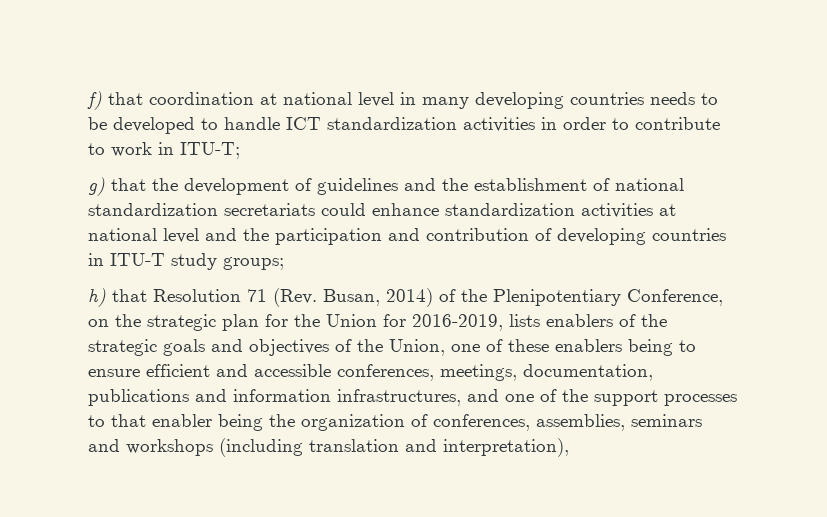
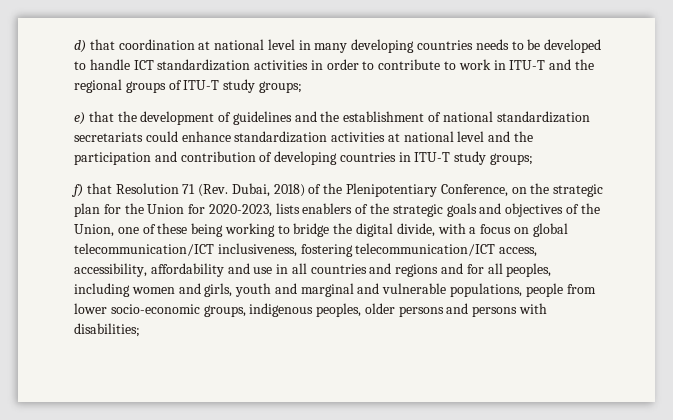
- f) that coordination at national level in many developing countries needs to be developed to handle ICT standardization activities in order to contribute to work in ITU-T;
- g) that the development of guidelines and the establishment of national standardization secretariats could enhance standardization activities at national level and the participation and contribution of developing countries in ITU-T study groups;
+ d) that coordination at national level in many developing countries needs to be developed to handle ICT standardization activities in order to contribute to work in ITU-T and the regional groups of ITU-T study groups;
+ e) that the development of guidelines and the establishment of national standardization secretariats could enhance standardization activities at national level and the participation and contribution of developing countries in ITU-T study groups;
- h) that Resolution 71 (Rev. Busan, 2014) of the Plenipotentiary Conference, on the strategic plan for the Union for 2016-2019, lists enablers of the strategic goals and objectives of the Union, one of these enablers being to ensure efficient and accessible conferences, meetings, documentation, publications and information infrastructures, and one of the support processes to that enabler being the organization of conferences, assemblies, seminars and workshops (including translation and interpretation),
+ f) that Resolution 71 (Rev. Dubai, 2018) of the Plenipotentiary Conference, on the strategic plan for the Union for 2020-2023, lists enablers of the strategic goals and objectives of the Union, one of these being working to bridge the digital divide, with a focus on global telecommunication/ICT inclusiveness, fostering telecommunication/ICT access, accessibility, affordability and use in all countries and regions and for all peoples, including women and girls, youth and marginal and vulnerable populations, people from lower socio-economic groups, indigenous peoples, older persons and persons with disabilities;

